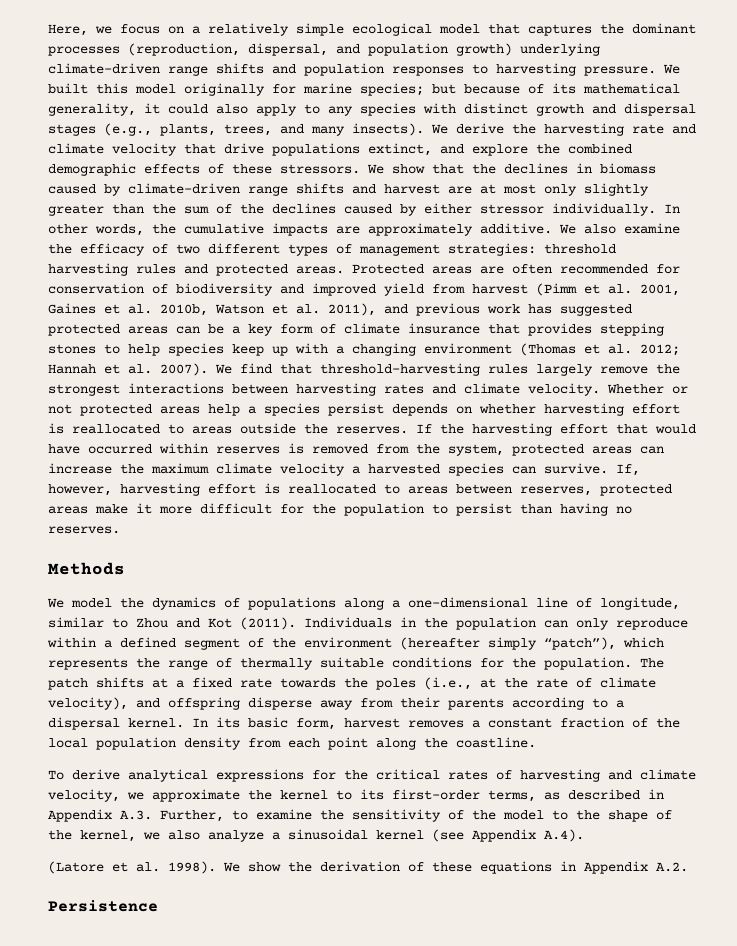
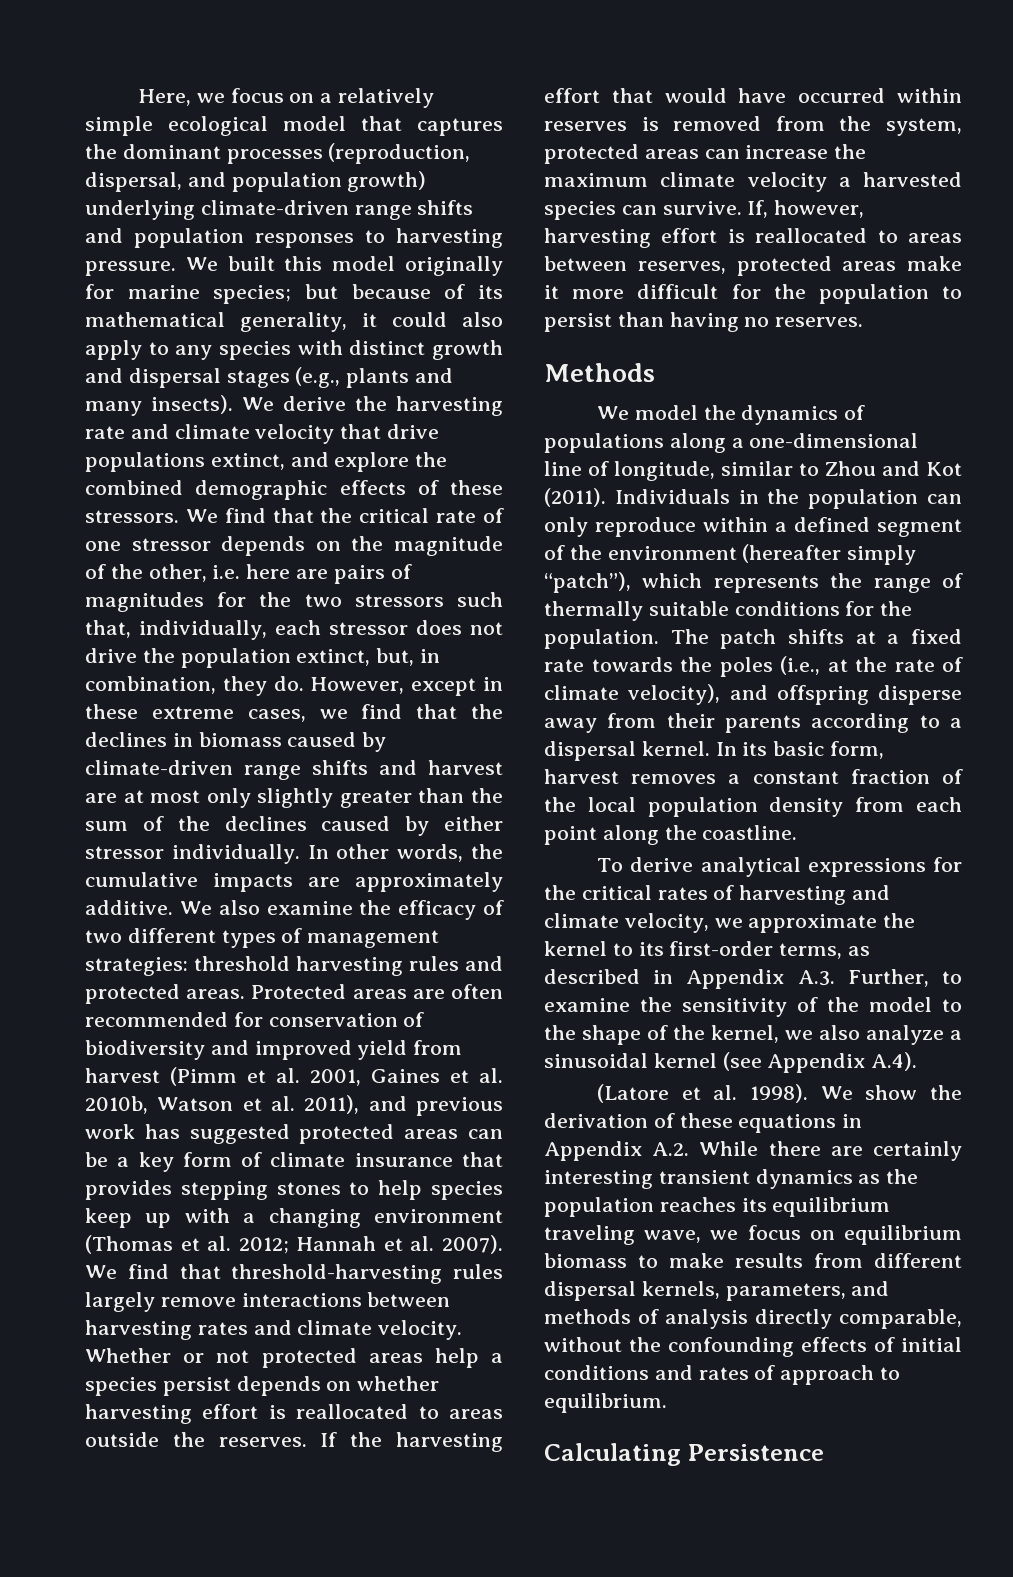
- We built this model originally for marine species; but because of its mathematical generality, it could also apply to any species with distinct growth and dispersal stages (e.g., plants, trees, and many insects).
+ We built this model originally for marine species; but because of its mathematical generality, it could also apply to any species with distinct growth and dispersal stages (e.g., plants and many insects).
- We show that the declines in biomass caused by climate-driven range shifts and harvest are at most only slightly greater than the sum of the declines caused by either stressor individually.
+ We find that the critical rate of one stressor depends on the magnitude of the other, i.e. here are pairs of magnitudes for the two stressors such that, individually, each stressor does not drive the population extinct, but, in combination, they do. However, except in these extreme cases, we find that the declines in biomass caused by climate-driven range shifts and harvest are at most only slightly greater than the sum of the declines caused by either stressor individually.
- We find that threshold-harvesting rules largely remove the strongest interactions between harvesting rates and climate velocity.
+ We find that threshold-harvesting rules largely remove interactions between harvesting rates and climate velocity.
- We show the derivation of these equations in Appendix A.2.
- Persistence
+ We show the derivation of these equations in Appendix A.2. While there are certainly interesting transient dynamics as the population reaches its equilibrium traveling wave, we focus on equilibrium biomass to make results from different dispersal kernels, parameters, and methods of analysis directly comparable, without the confounding effects of initial conditions and rates of approach to equilibrium.
+ Calculating Persistence

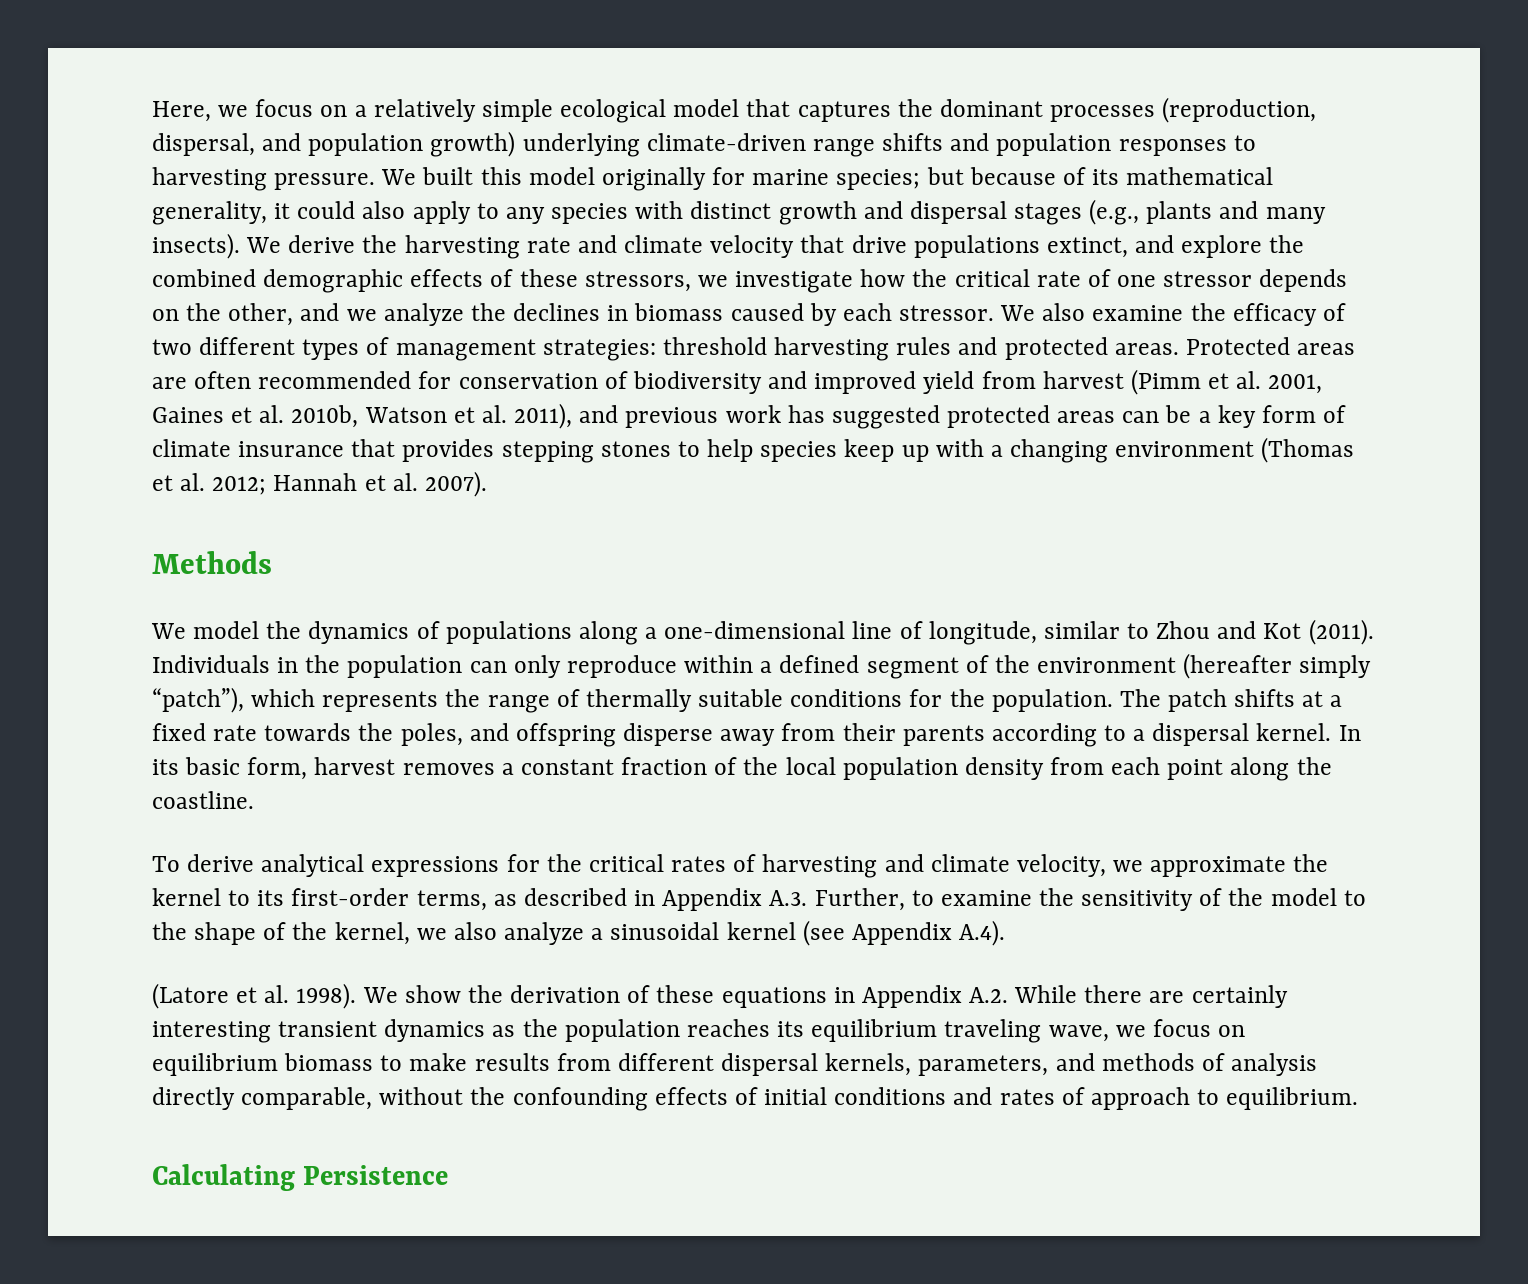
- We derive the harvesting rate and climate velocity that drive populations extinct, and explore the combined demographic effects of these stressors. We find that the critical rate of one stressor depends on the magnitude of the other, i.e. here are pairs of magnitudes for the two stressors such that, individually, each stressor does not drive the population extinct, but, in combination, they do. However, except in these extreme cases, we find that the declines in biomass caused by climate-driven range shifts and harvest are at most only slightly greater than the sum of the declines caused by either stressor individually. In other words, the cumulative impacts are approximately additive.
+ We derive the harvesting rate and climate velocity that drive populations extinct, and explore the combined demographic effects of these stressors, we investigate how the critical rate of one stressor depends on the other, and we analyze the declines in biomass caused by each stressor.
- We find that threshold-harvesting rules largely remove interactions between harvesting rates and climate velocity. Whether or not protected areas help a species persist depends on whether harvesting effort is reallocated to areas outside the reserves. If the harvesting effort that would have occurred within reserves is removed from the system, protected areas can increase the maximum climate velocity a harvested species can survive. If, however, harvesting effort is reallocated to areas between reserves, protected areas make it more difficult for the population to persist than having no reserves.
- The patch shifts at a fixed rate towards the poles (i.e., at the rate of climate velocity), and offspring disperse away from their parents according to a dispersal kernel.
+ The patch shifts at a fixed rate towards the poles, and offspring disperse away from their parents according to a dispersal kernel.

